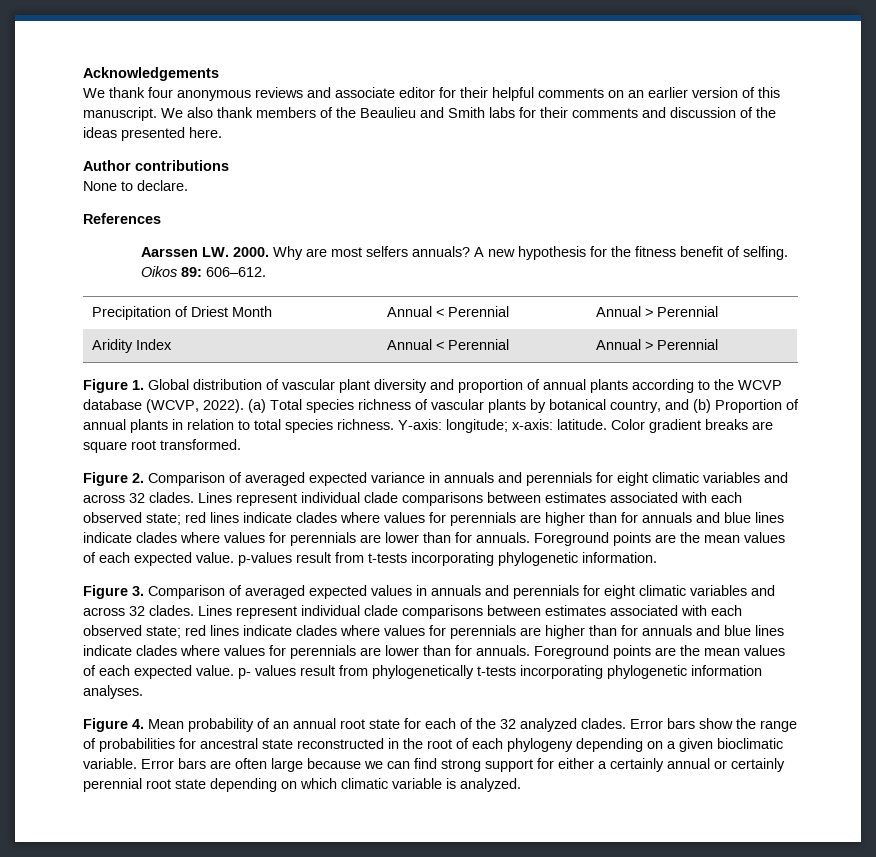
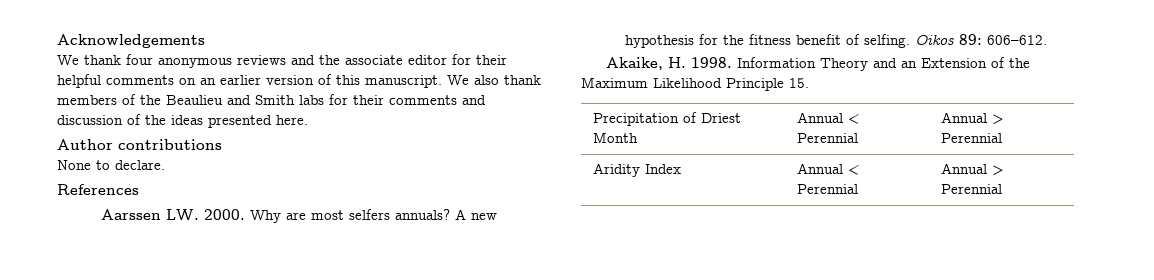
- We thank four anonymous reviews and associate editor for their helpful comments on an earlier version of this manuscript.
+ We thank four anonymous reviews and the associate editor for their helpful comments on an earlier version of this manuscript.
+ Akaike, H. 1998. Information Theory and an Extension of the Maximum Likelihood Principle 15.
- Figure 1. Global distribution of vascular plant diversity and proportion of annual plants according to the WCVP database (WCVP, 2022). (a) Total species richness of vascular plants by botanical country, and (b) Proportion of annual plants in relation to total species richness. Y-axis: longitude; x-axis: latitude. Color gradient breaks are square root transformed.
- Figure 2. Comparison of averaged expected variance in annuals and perennials for eight climatic variables and across 32 clades. Lines represent individual clade comparisons between estimates associated with each observed state; red lines indicate clades where values for perennials are higher than for annuals and blue lines indicate clades where values for perennials are lower than for annuals. Foreground points are the mean values of each expected value. p-values result from t-tests incorporating phylogenetic information.
- Figure 3. Comparison of averaged expected values in annuals and perennials for eight climatic variables and across 32 clades. Lines represent individual clade comparisons between estimates associated with each observed state; red lines indicate clades where values for perennials are higher than for annuals and blue lines indicate clades where values for perennials are lower than for annuals. Foreground points are the mean values of each expected value. p- values result from phylogenetically t-tests incorporating phylogenetic information analyses.
- Figure 4. Mean probability of an annual root state for each of the 32 analyzed clades. Error bars show the range of probabilities for ancestral state reconstructed in the root of each phylogeny depending on a given bioclimatic variable. Error bars are often large because we can find strong support for either a certainly annual or certainly perennial root state depending on which climatic variable is analyzed.

